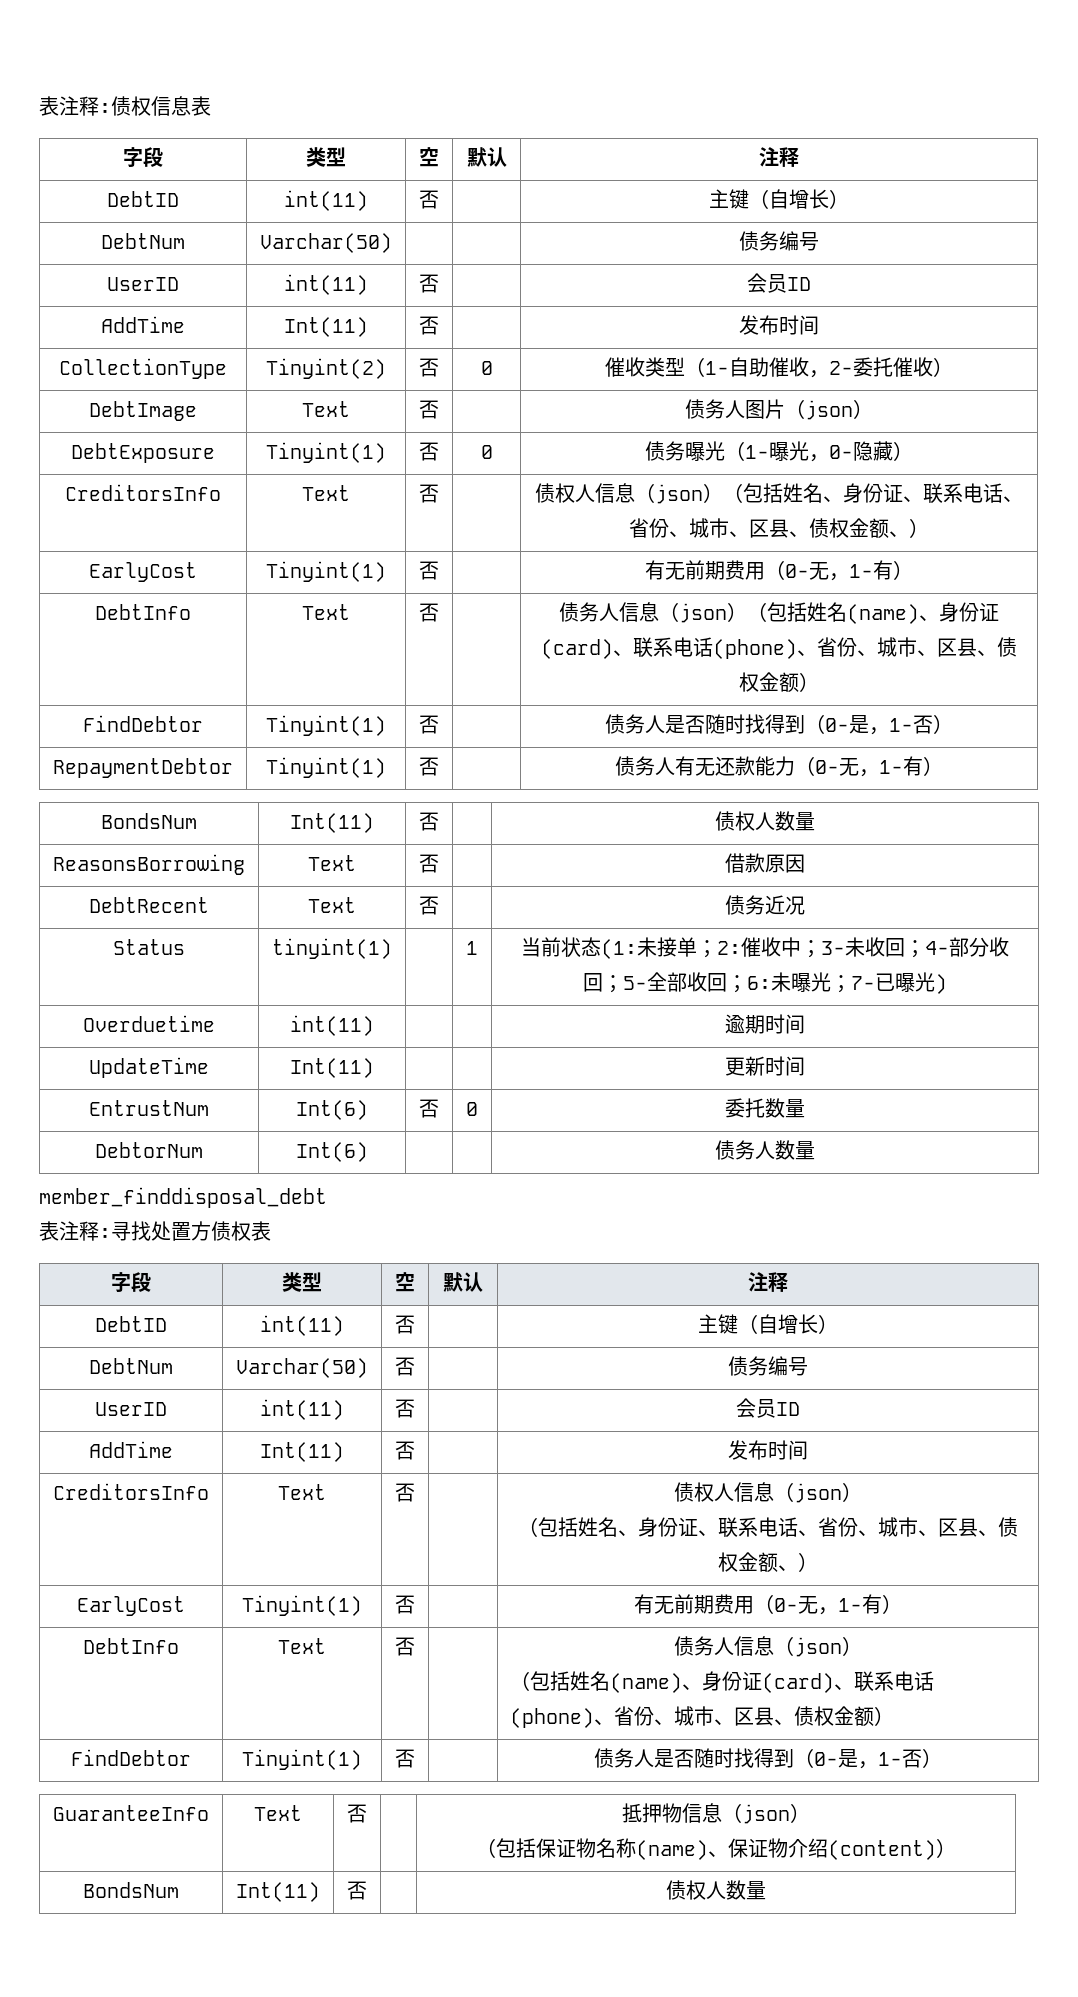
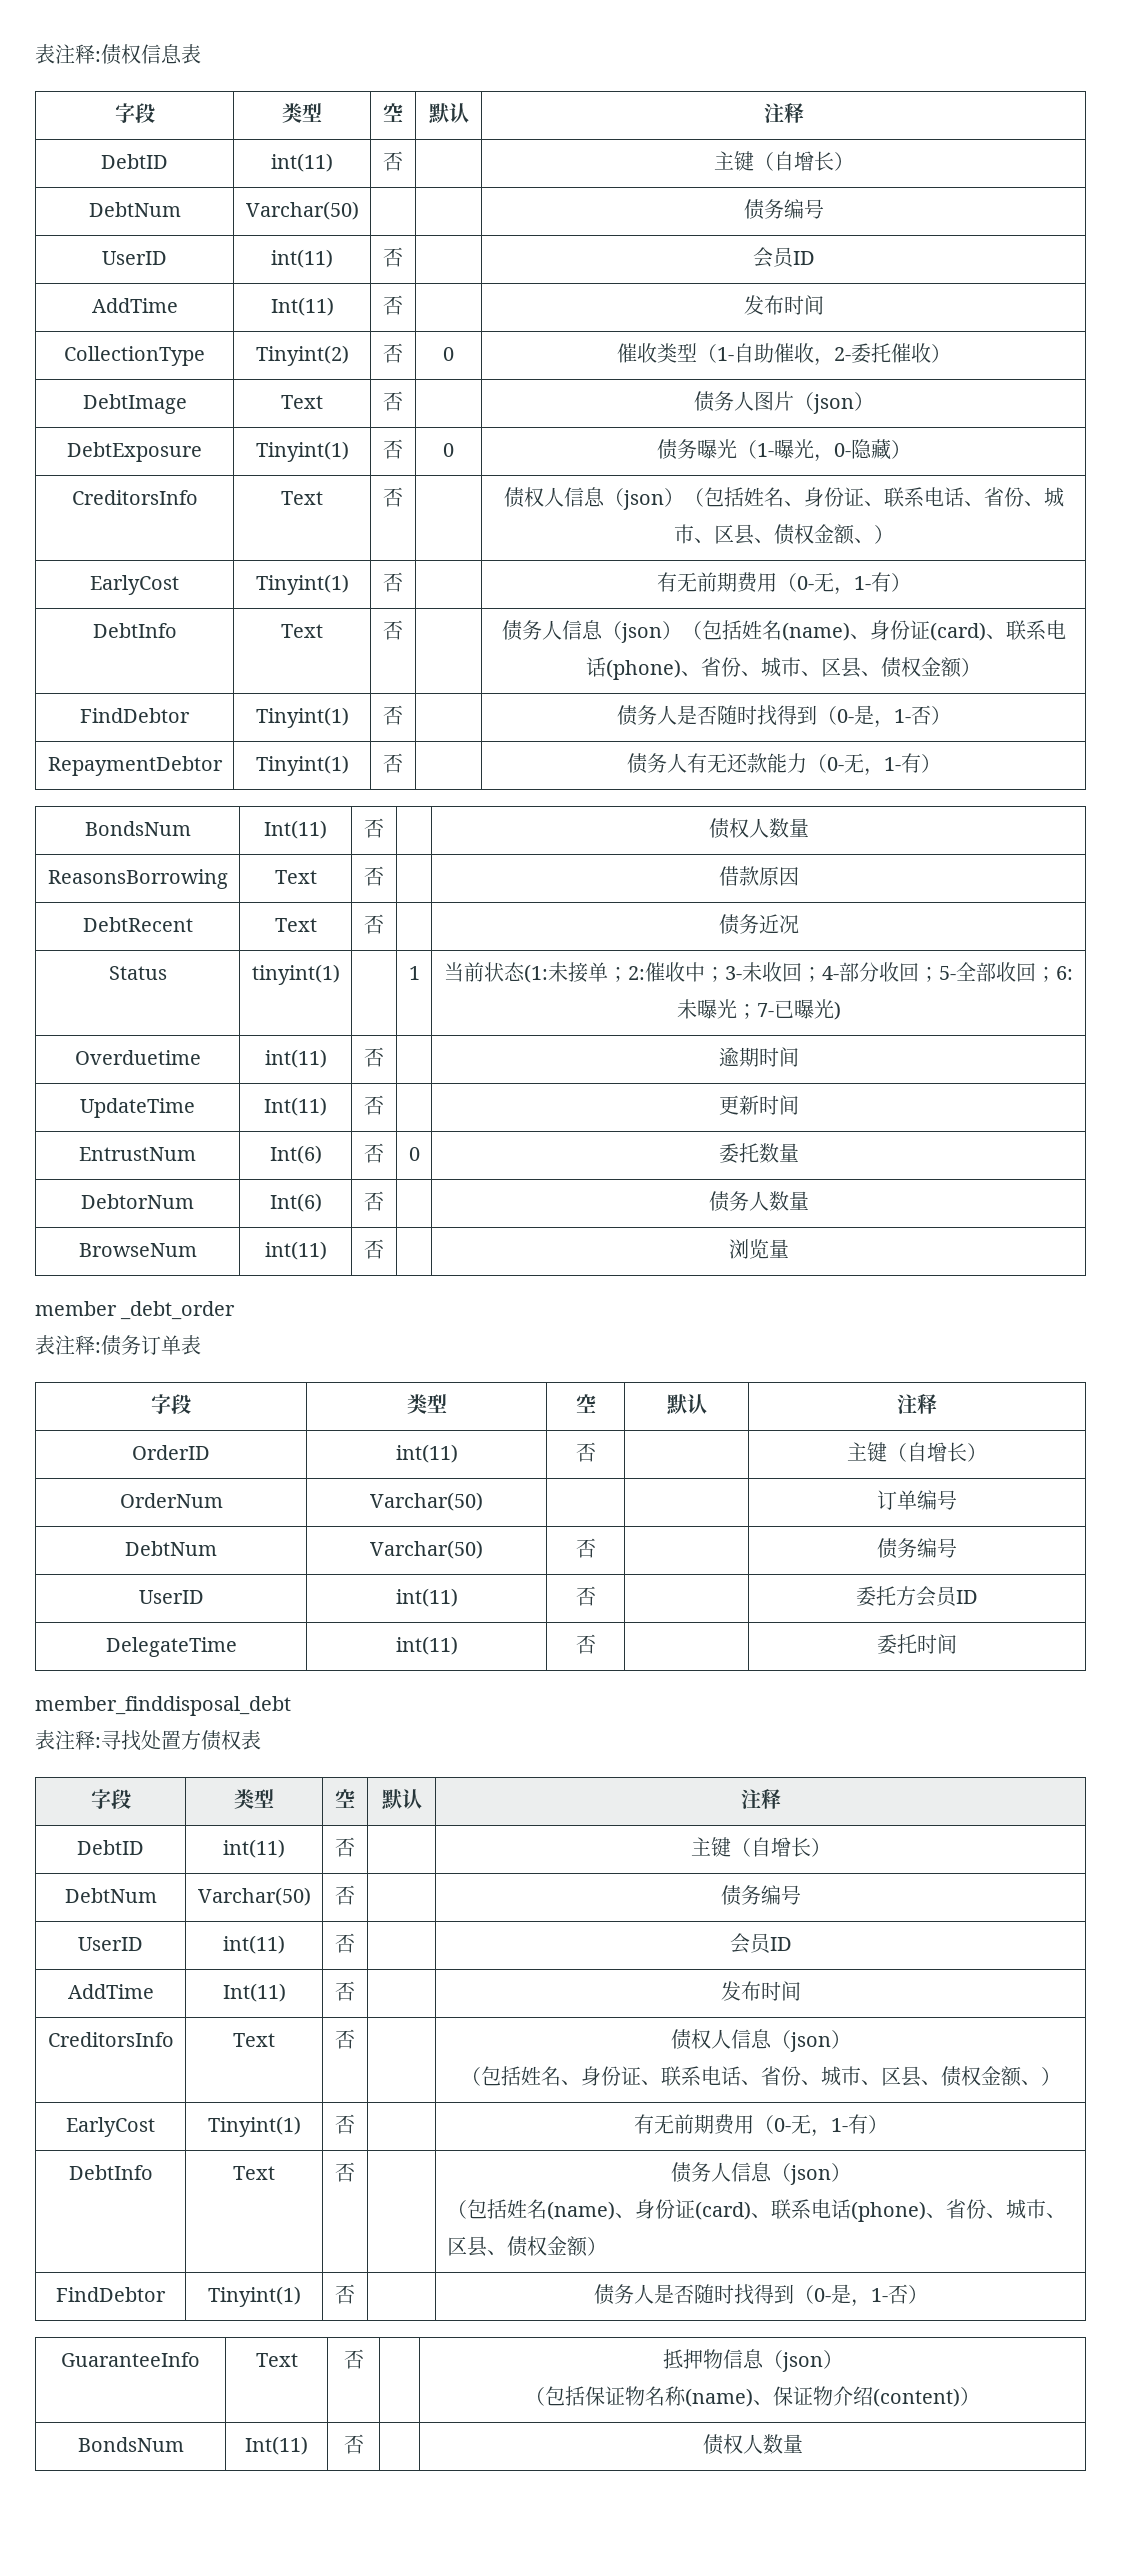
- Overduetime | int(11) | | | 逾期时间
+ Overduetime | int(11) | 否 | | 逾期时间
- UpdateTime | Int(11) | | | 更新时间
+ UpdateTime | Int(11) | 否 | | 更新时间
- DebtorNum | Int(6) | | | 债务人数量
+ DebtorNum | Int(6) | 否 | | 债务人数量
+ BrowseNum | int(11) | 否 | | 浏览量
+ member _debt_order
+ 表注释:债务订单表
+ 字段 | 类型 | 空 | 默认 | 注释
+ OrderID | int(11) | 否 | | 主键（自增长）
+ OrderNum | Varchar(50) | | | 订单编号
+ DebtNum | Varchar(50) | 否 | | 债务编号
+ UserID | int(11) | 否 | | 委托方会员ID
+ DelegateTime | int(11) | 否 | | 委托时间

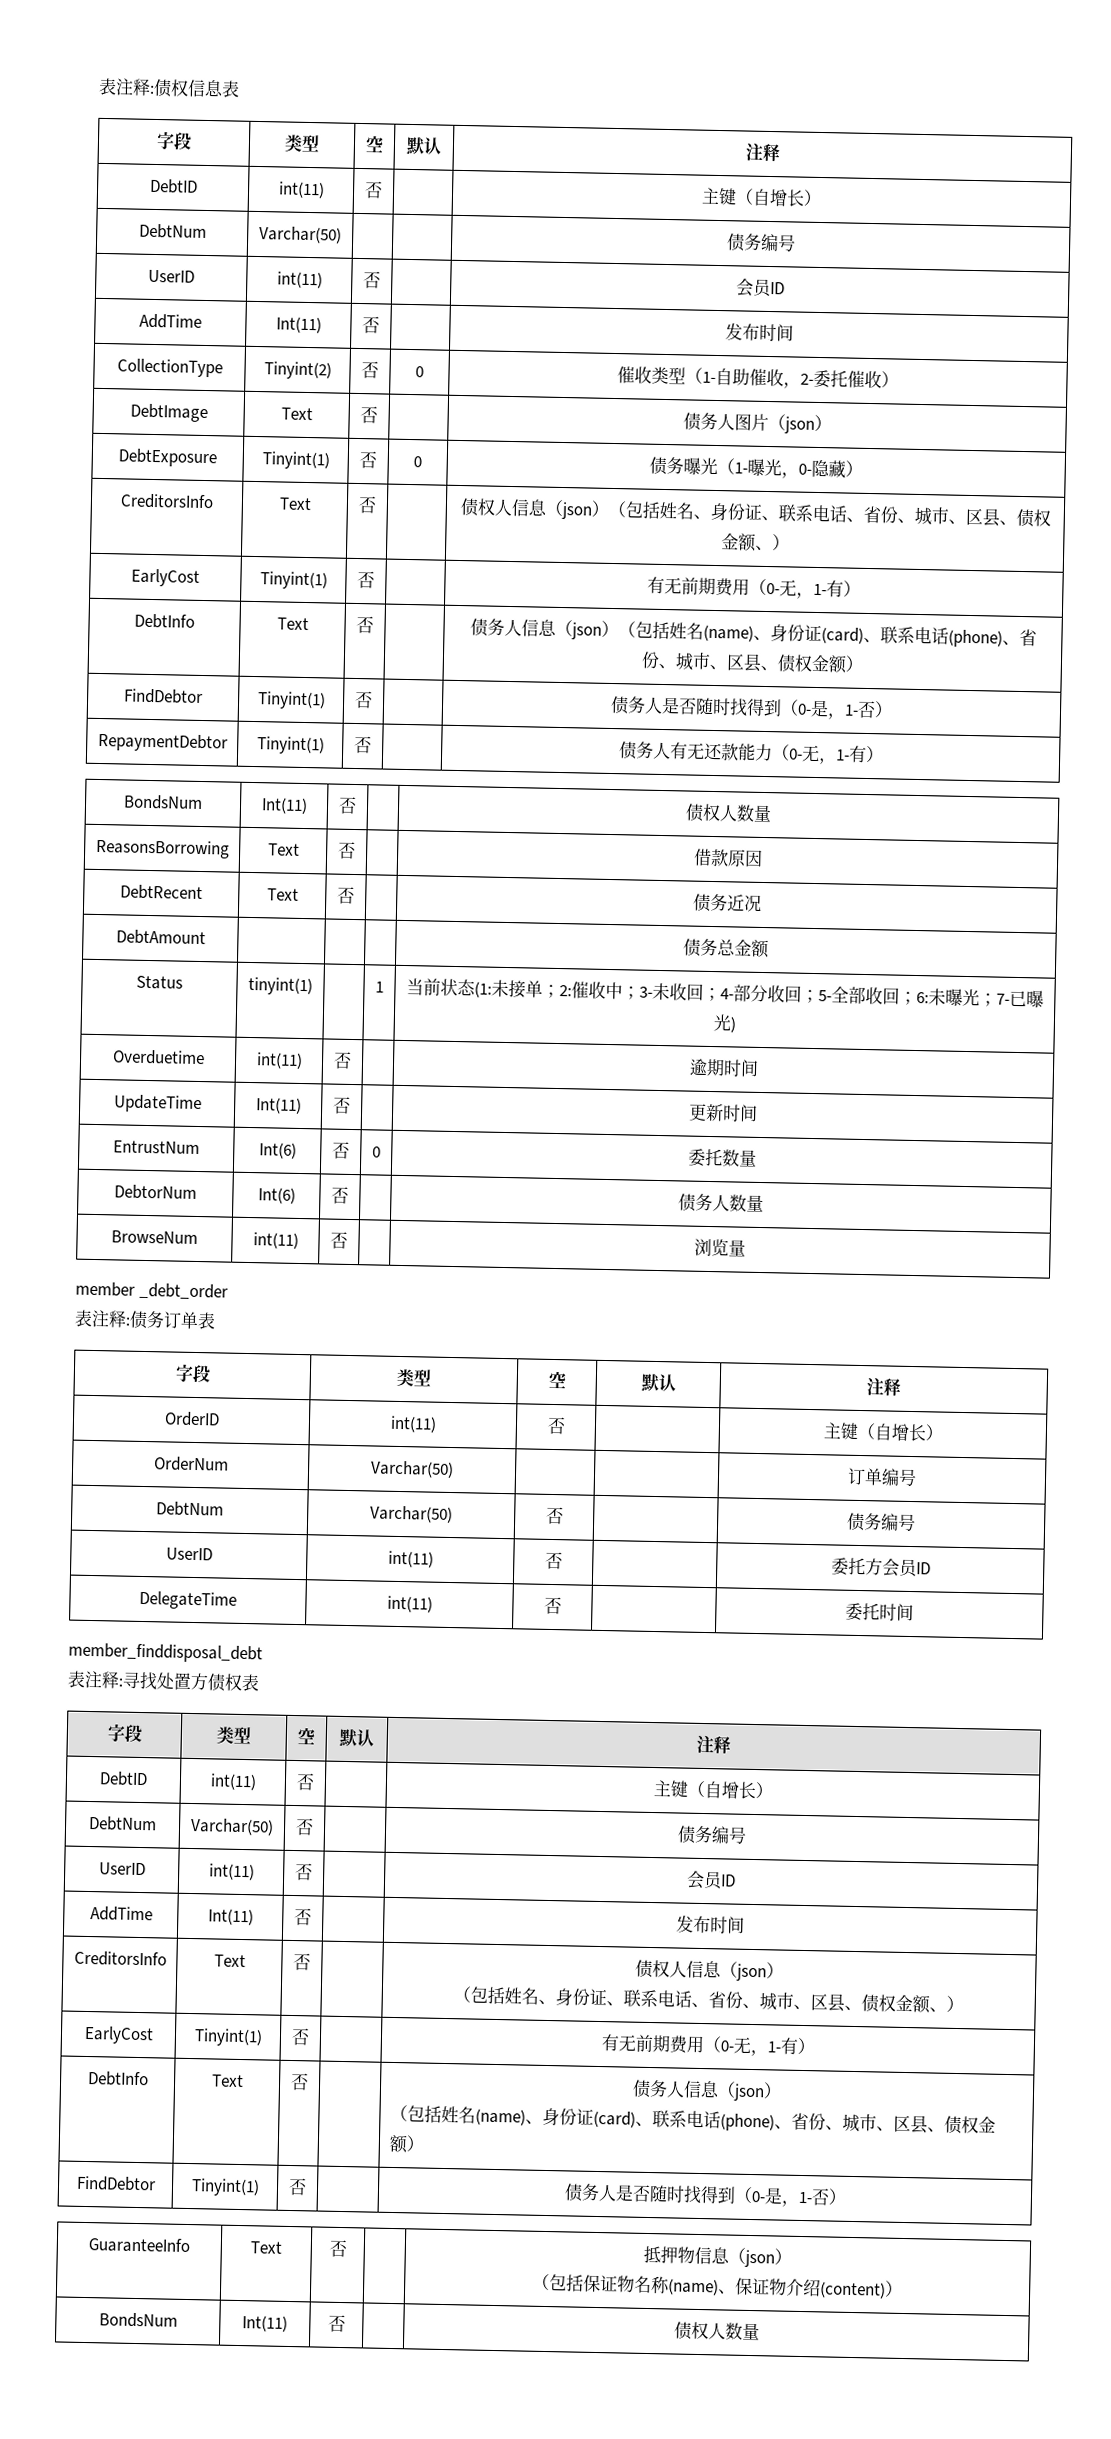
+ DebtAmount | | | | 债务总金额

